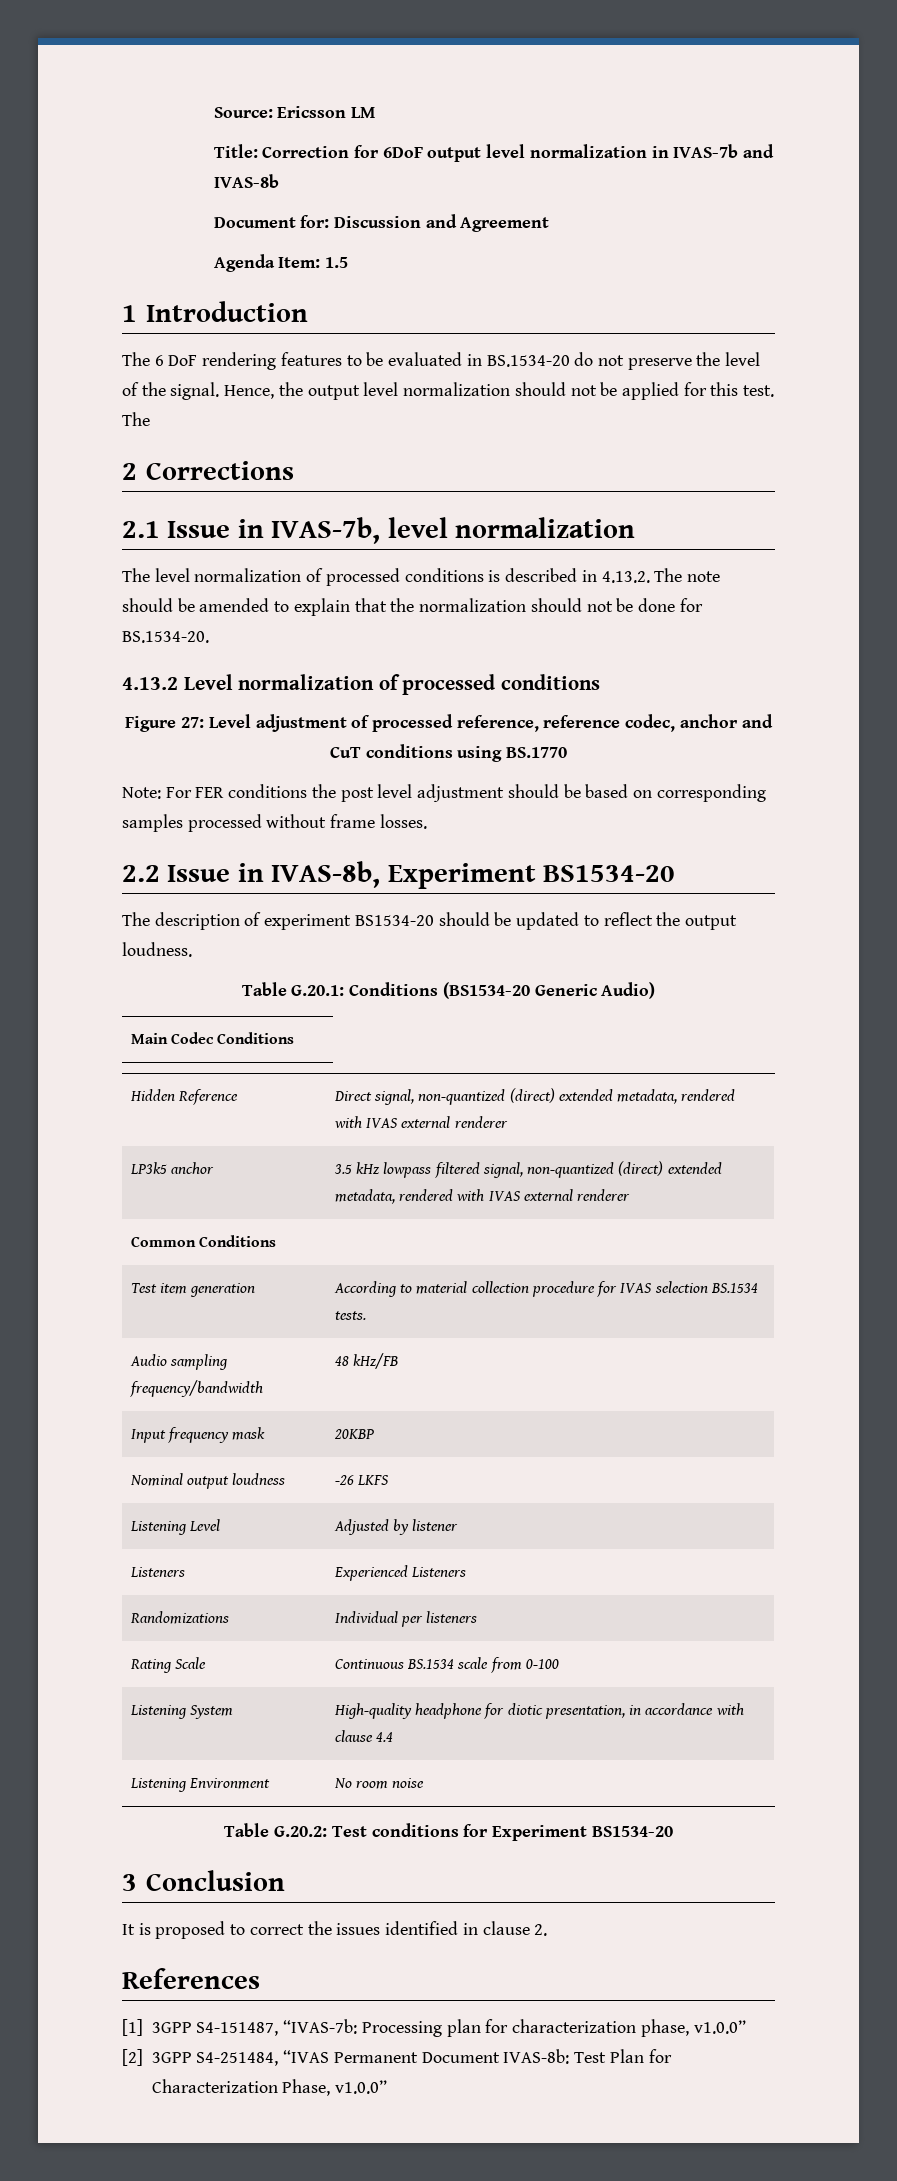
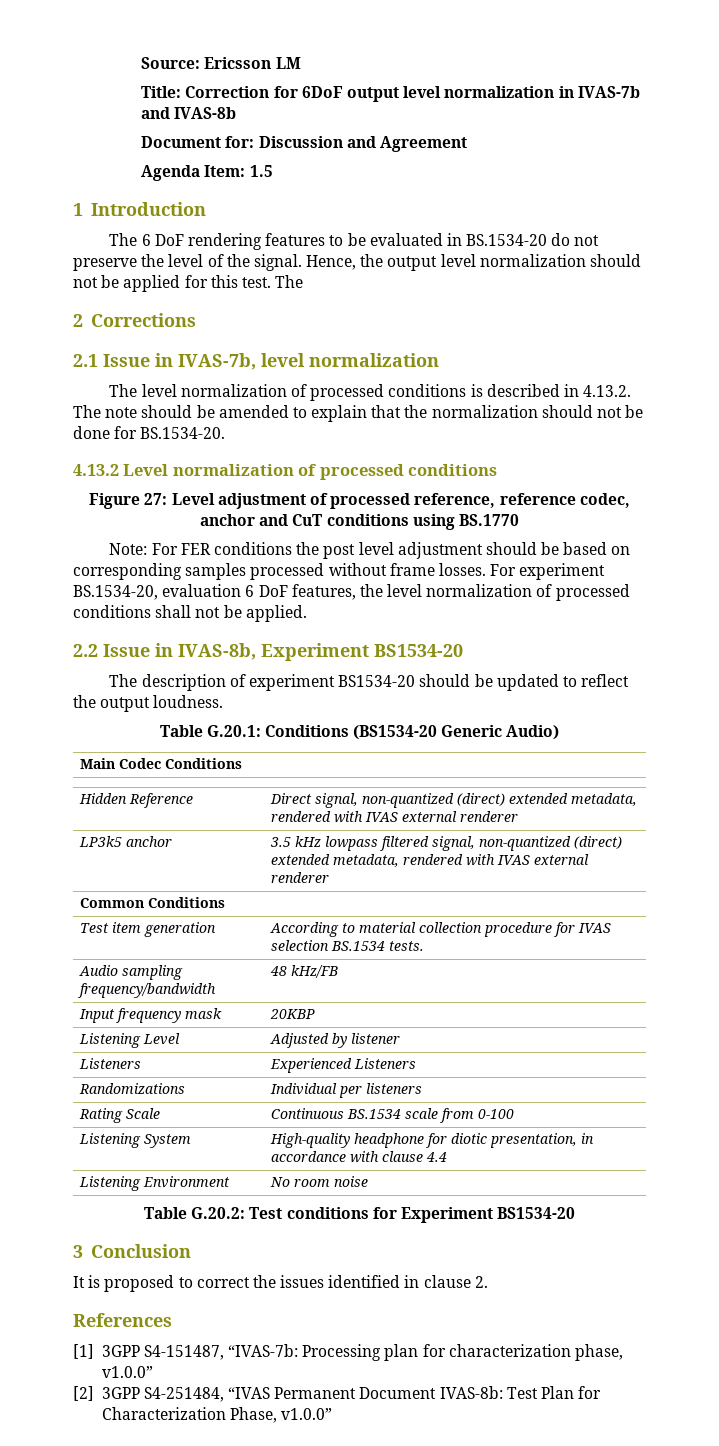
+ For experiment BS.1534-20, evaluation 6 DoF features, the level normalization of processed conditions shall not be applied.
- Nominal output loudness | -26 LKFS

